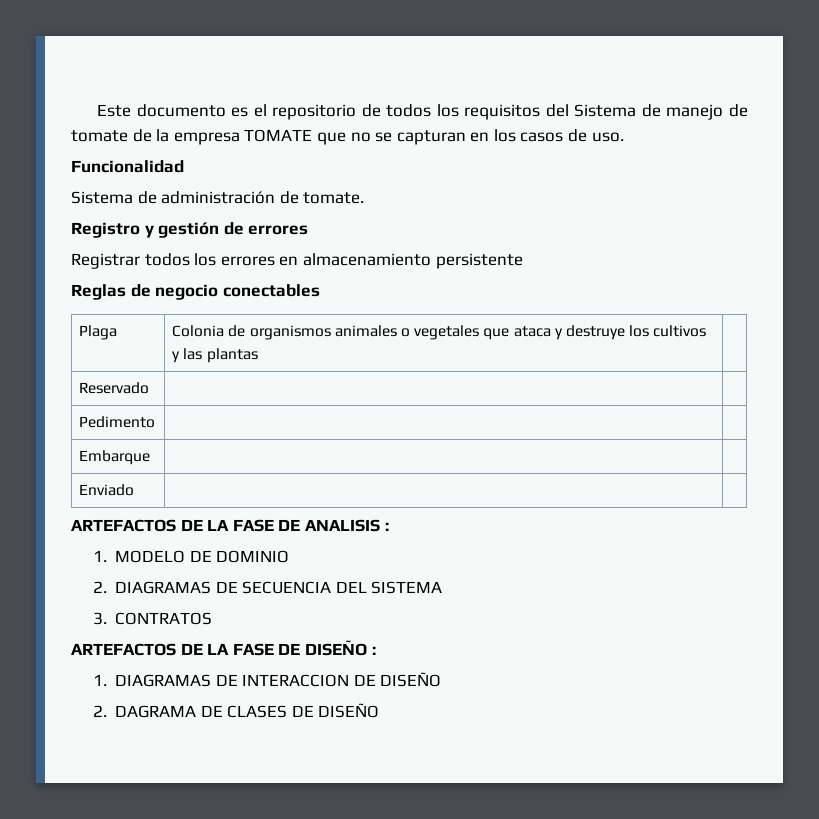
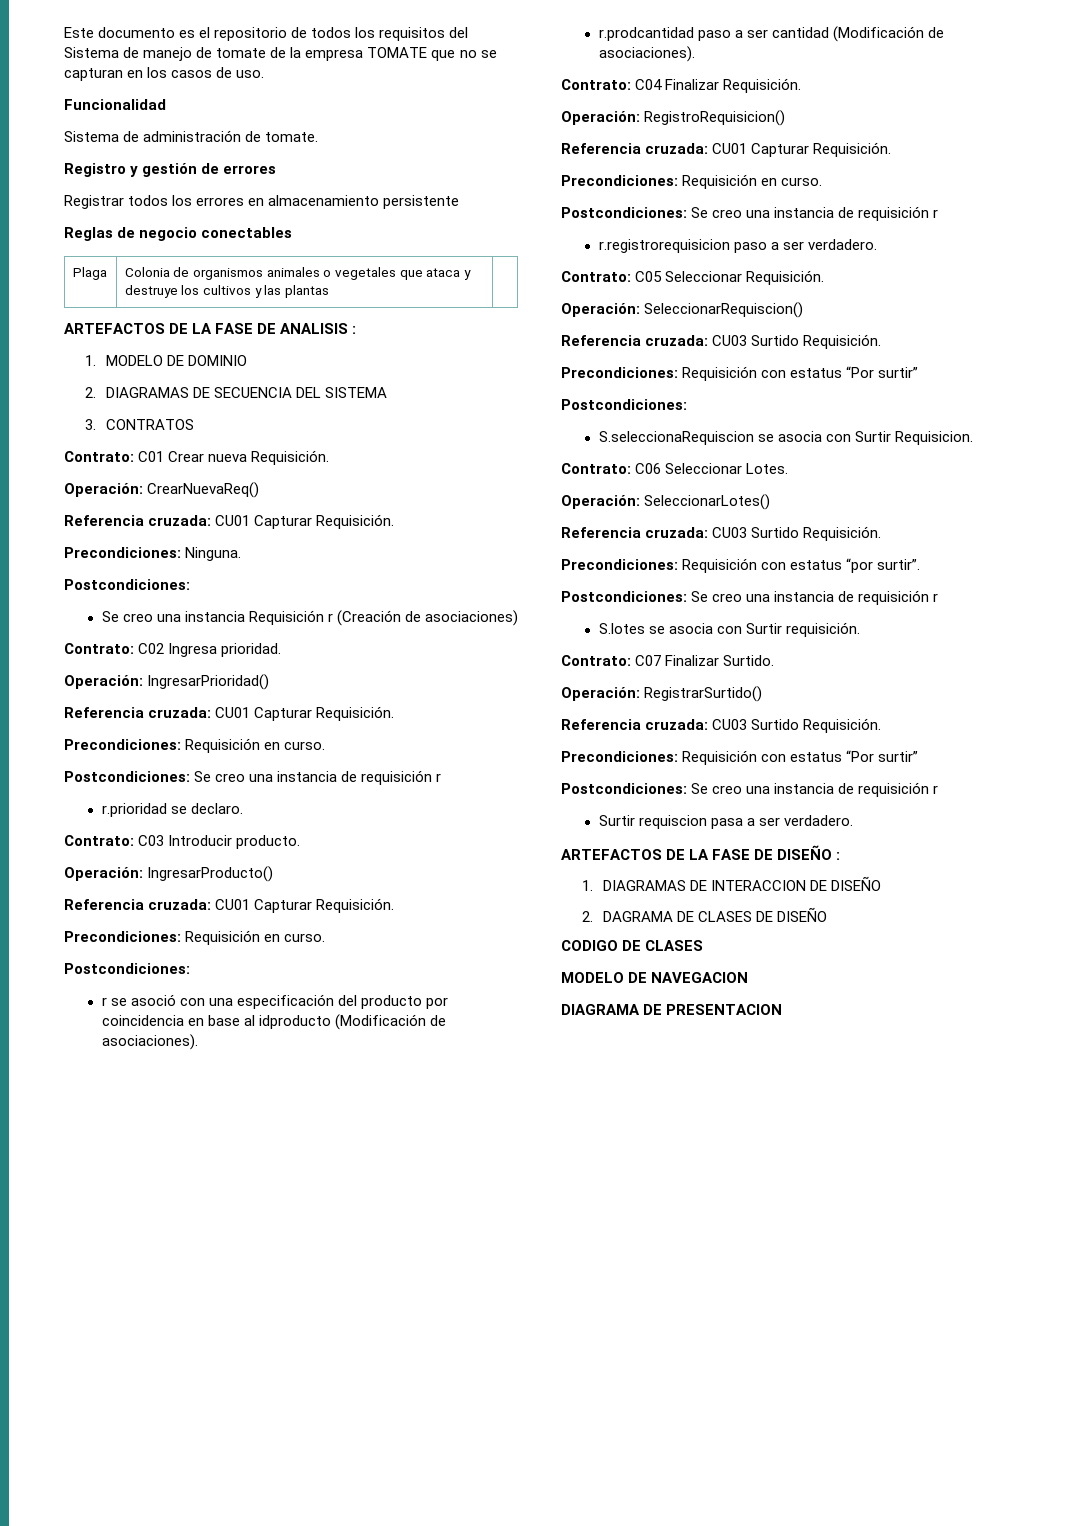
- Reservado | |
- Pedimento | |
- Embarque | |
- Enviado | |
+ Contrato: C01 Crear nueva Requisición.
+ Operación: CrearNuevaReq()
+ Referencia cruzada: CU01 Capturar Requisición.
+ Precondiciones: Ninguna.
+ Postcondiciones:
+ Se creo una instancia Requisición r (Creación de asociaciones)
+ Contrato: C02 Ingresa prioridad.
+ Operación: IngresarPrioridad()
+ Referencia cruzada: CU01 Capturar Requisición.
+ Precondiciones: Requisición en curso.
+ Postcondiciones: Se creo una instancia de requisición r
+ r.prioridad se declaro.
+ Contrato: C03 Introducir producto.
+ Operación: IngresarProducto()
+ Referencia cruzada: CU01 Capturar Requisición.
+ Precondiciones: Requisición en curso.
+ Postcondiciones:
+ r se asoció con una especificación del producto por coincidencia en base al idproducto (Modificación de asociaciones).
+ r.prodcantidad paso a ser cantidad (Modificación de asociaciones).
+ Contrato: C04 Finalizar Requisición.
+ Operación: RegistroRequisicion()
+ Referencia cruzada: CU01 Capturar Requisición.
+ Precondiciones: Requisición en curso.
+ Postcondiciones: Se creo una instancia de requisición r
+ r.registrorequisicion paso a ser verdadero.
+ Contrato: C05 Seleccionar Requisición.
+ Operación: SeleccionarRequiscion()
+ Referencia cruzada: CU03 Surtido Requisición.
+ Precondiciones: Requisición con estatus “Por surtir”
+ Postcondiciones:
+ S.seleccionaRequiscion se asocia con Surtir Requisicion.
+ Contrato: C06 Seleccionar Lotes.
+ Operación: SeleccionarLotes()
+ Referencia cruzada: CU03 Surtido Requisición.
+ Precondiciones: Requisición con estatus “por surtir”.
+ Postcondiciones: Se creo una instancia de requisición r
+ S.lotes se asocia con Surtir requisición.
+ Contrato: C07 Finalizar Surtido.
+ Operación: RegistrarSurtido()
+ Referencia cruzada: CU03 Surtido Requisición.
+ Precondiciones: Requisición con estatus “Por surtir”
+ Postcondiciones: Se creo una instancia de requisición r
+ Surtir requiscion pasa a ser verdadero.
+ CODIGO DE CLASES
+ MODELO DE NAVEGACION
+ DIAGRAMA DE PRESENTACION

